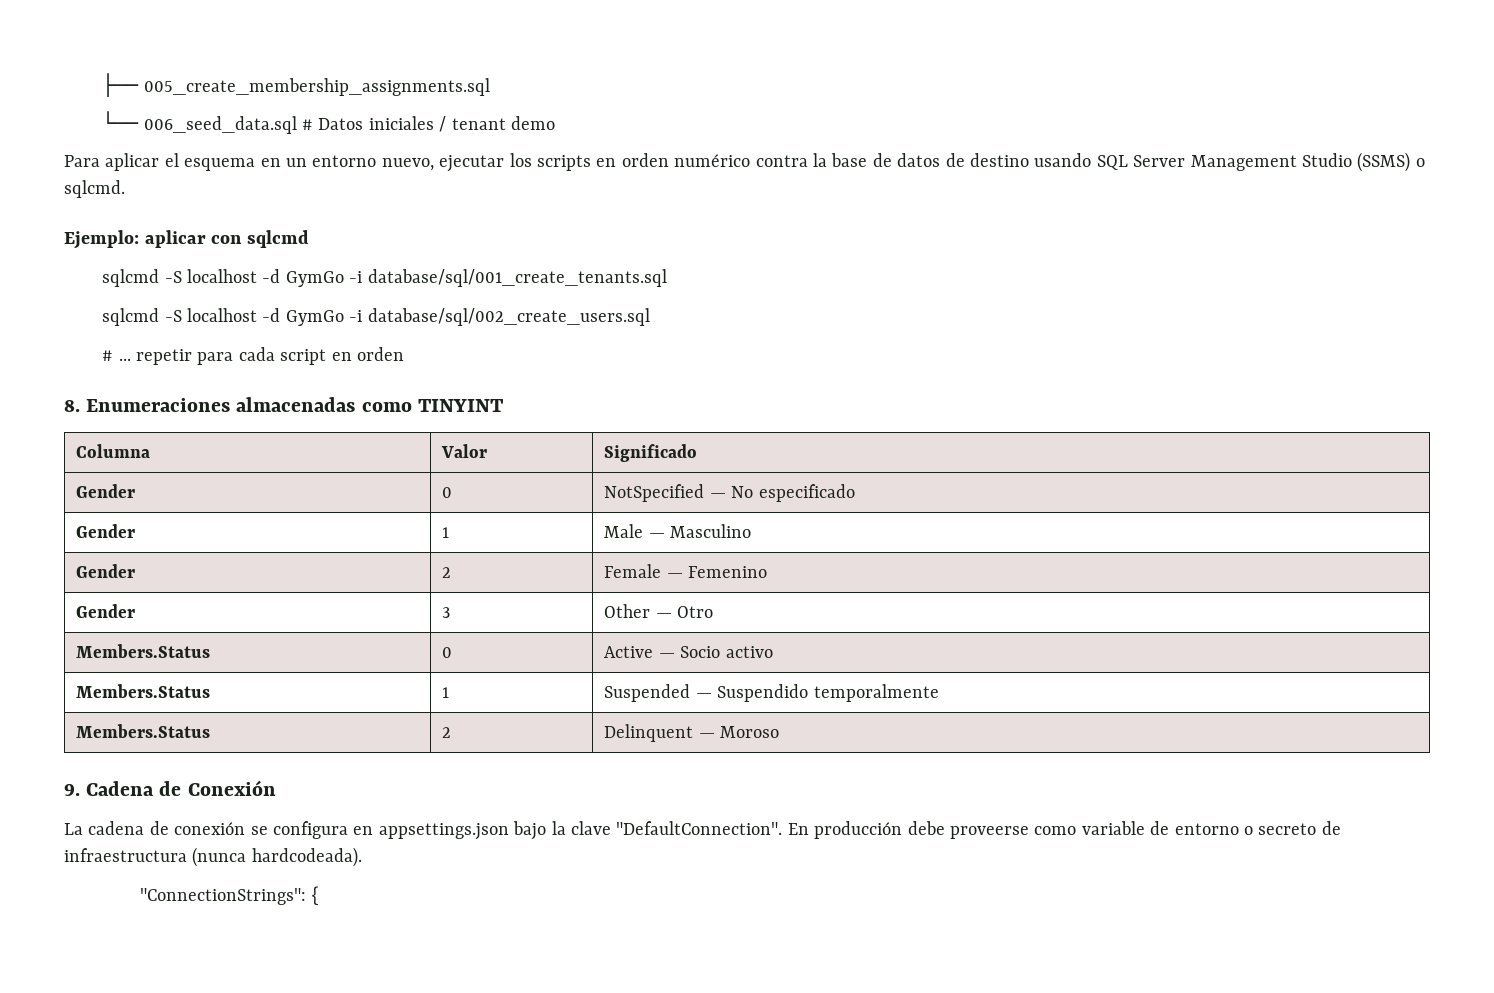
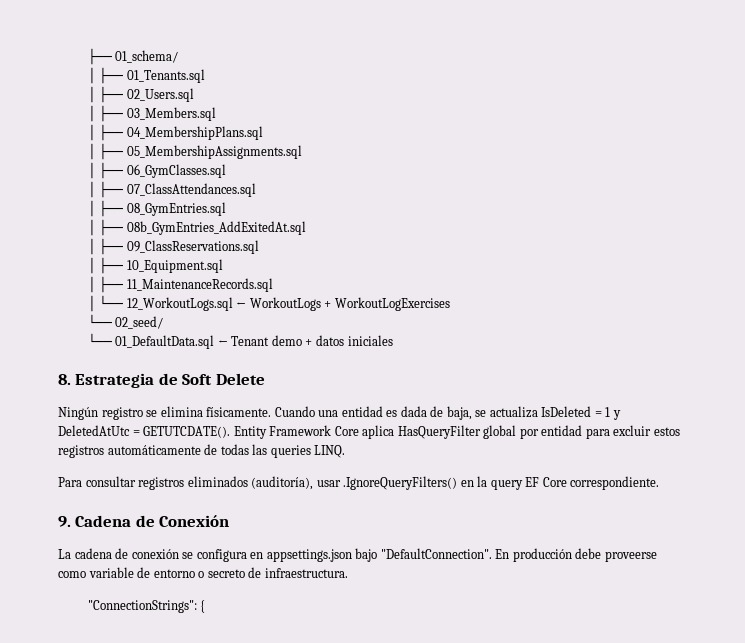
- ├── 005_create_membership_assignments.sql
- └── 006_seed_data.sql # Datos iniciales / tenant demo
- Para aplicar el esquema en un entorno nuevo, ejecutar los scripts en orden numérico contra la base de datos de destino usando SQL Server Management Studio (SSMS) o sqlcmd.
- Ejemplo: aplicar con sqlcmd
- sqlcmd -S localhost -d GymGo -i database/sql/001_create_tenants.sql
- sqlcmd -S localhost -d GymGo -i database/sql/002_create_users.sql
- # ... repetir para cada script en orden
- 8. Enumeraciones almacenadas como TINYINT
- Columna | Valor | Significado
- Gender | 0 | NotSpecified — No especificado
- Gender | 1 | Male — Masculino
- Gender | 2 | Female — Femenino
- Gender | 3 | Other — Otro
- Members.Status | 0 | Active — Socio activo
- Members.Status | 1 | Suspended — Suspendido temporalmente
- Members.Status | 2 | Delinquent — Moroso
+ ├── 01_schema/
+ │ ├── 01_Tenants.sql
+ │ ├── 02_Users.sql
+ │ ├── 03_Members.sql
+ │ ├── 04_MembershipPlans.sql
+ │ ├── 05_MembershipAssignments.sql
+ │ ├── 06_GymClasses.sql
+ │ ├── 07_ClassAttendances.sql
+ │ ├── 08_GymEntries.sql
+ │ ├── 08b_GymEntries_AddExitedAt.sql
+ │ ├── 09_ClassReservations.sql
+ │ ├── 10_Equipment.sql
+ │ ├── 11_MaintenanceRecords.sql
+ │ └── 12_WorkoutLogs.sql ← WorkoutLogs + WorkoutLogExercises
+ └── 02_seed/
+ └── 01_DefaultData.sql ← Tenant demo + datos iniciales
+ 8. Estrategia de Soft Delete
+ Ningún registro se elimina físicamente. Cuando una entidad es dada de baja, se actualiza IsDeleted = 1 y DeletedAtUtc = GETUTCDATE(). Entity Framework Core aplica HasQueryFilter global por entidad para excluir estos registros automáticamente de todas las queries LINQ.
+ Para consultar registros eliminados (auditoría), usar .IgnoreQueryFilters() en la query EF Core correspondiente.
- La cadena de conexión se configura en appsettings.json bajo la clave "DefaultConnection".
+ La cadena de conexión se configura en appsettings.json bajo "DefaultConnection".
- En producción debe proveerse como variable de entorno o secreto de infraestructura (nunca hardcodeada).
+ En producción debe proveerse como variable de entorno o secreto de infraestructura.

